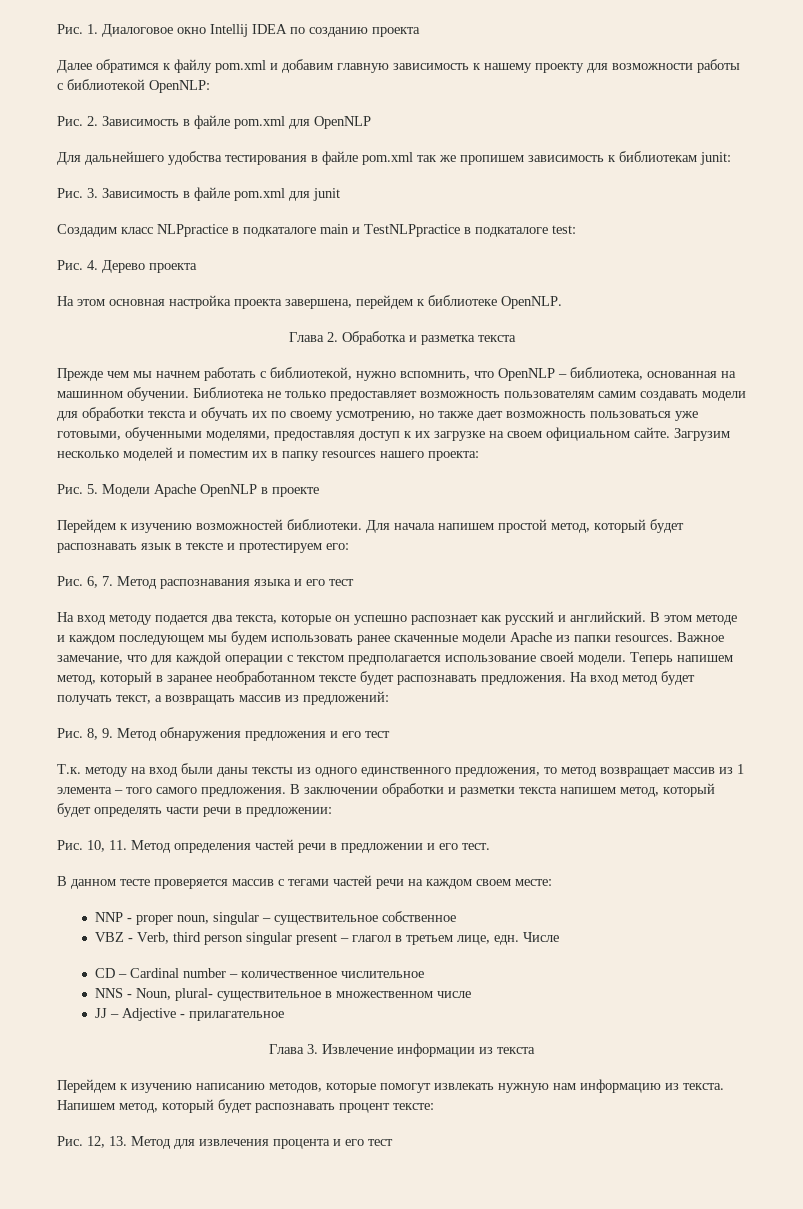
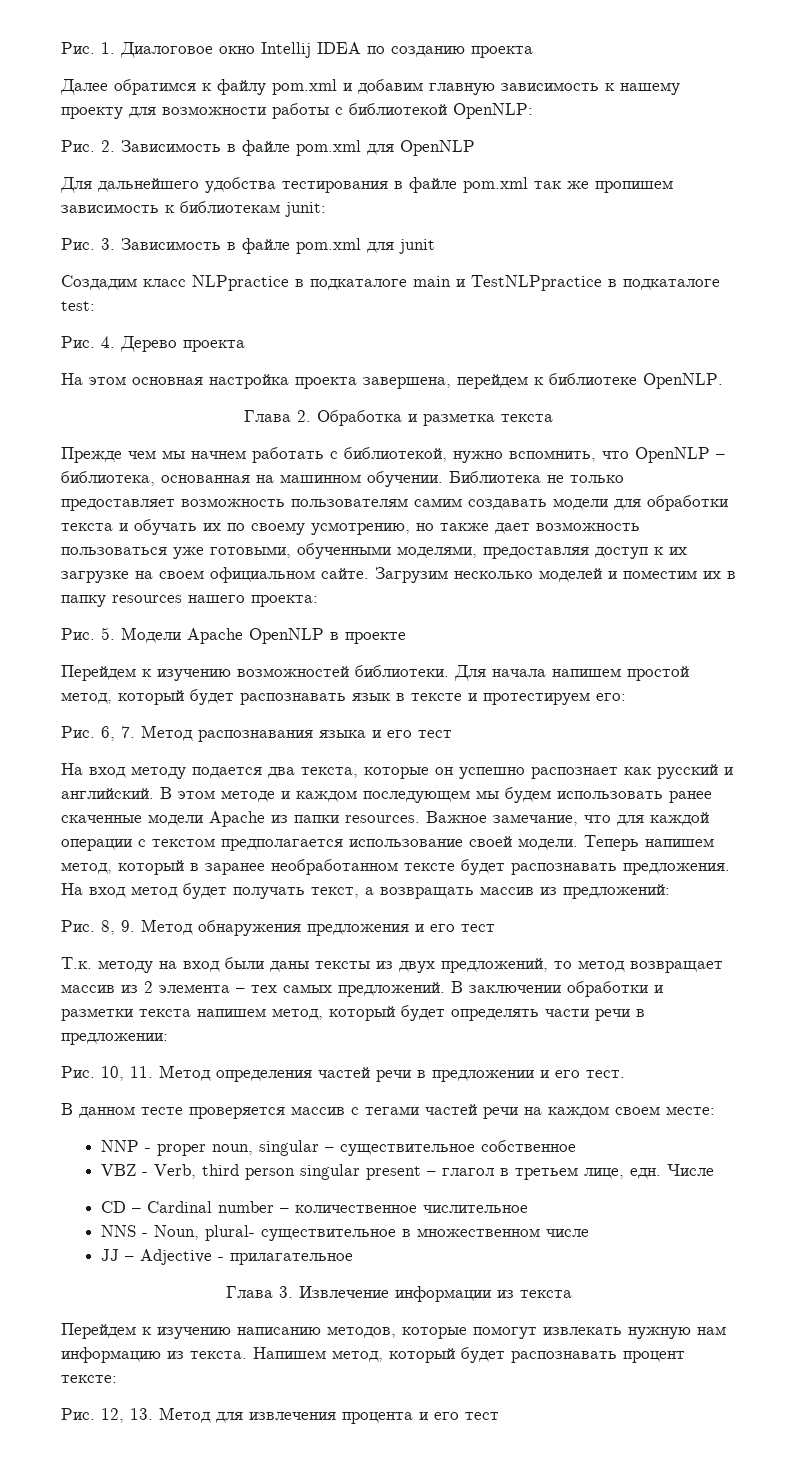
- Т.к. методу на вход были даны тексты из одного единственного предложения, то метод возвращает массив из 1 элемента – того самого предложения.
+ Т.к. методу на вход были даны тексты из двух предложений, то метод возвращает массив из 2 элемента – тех самых предложений.

